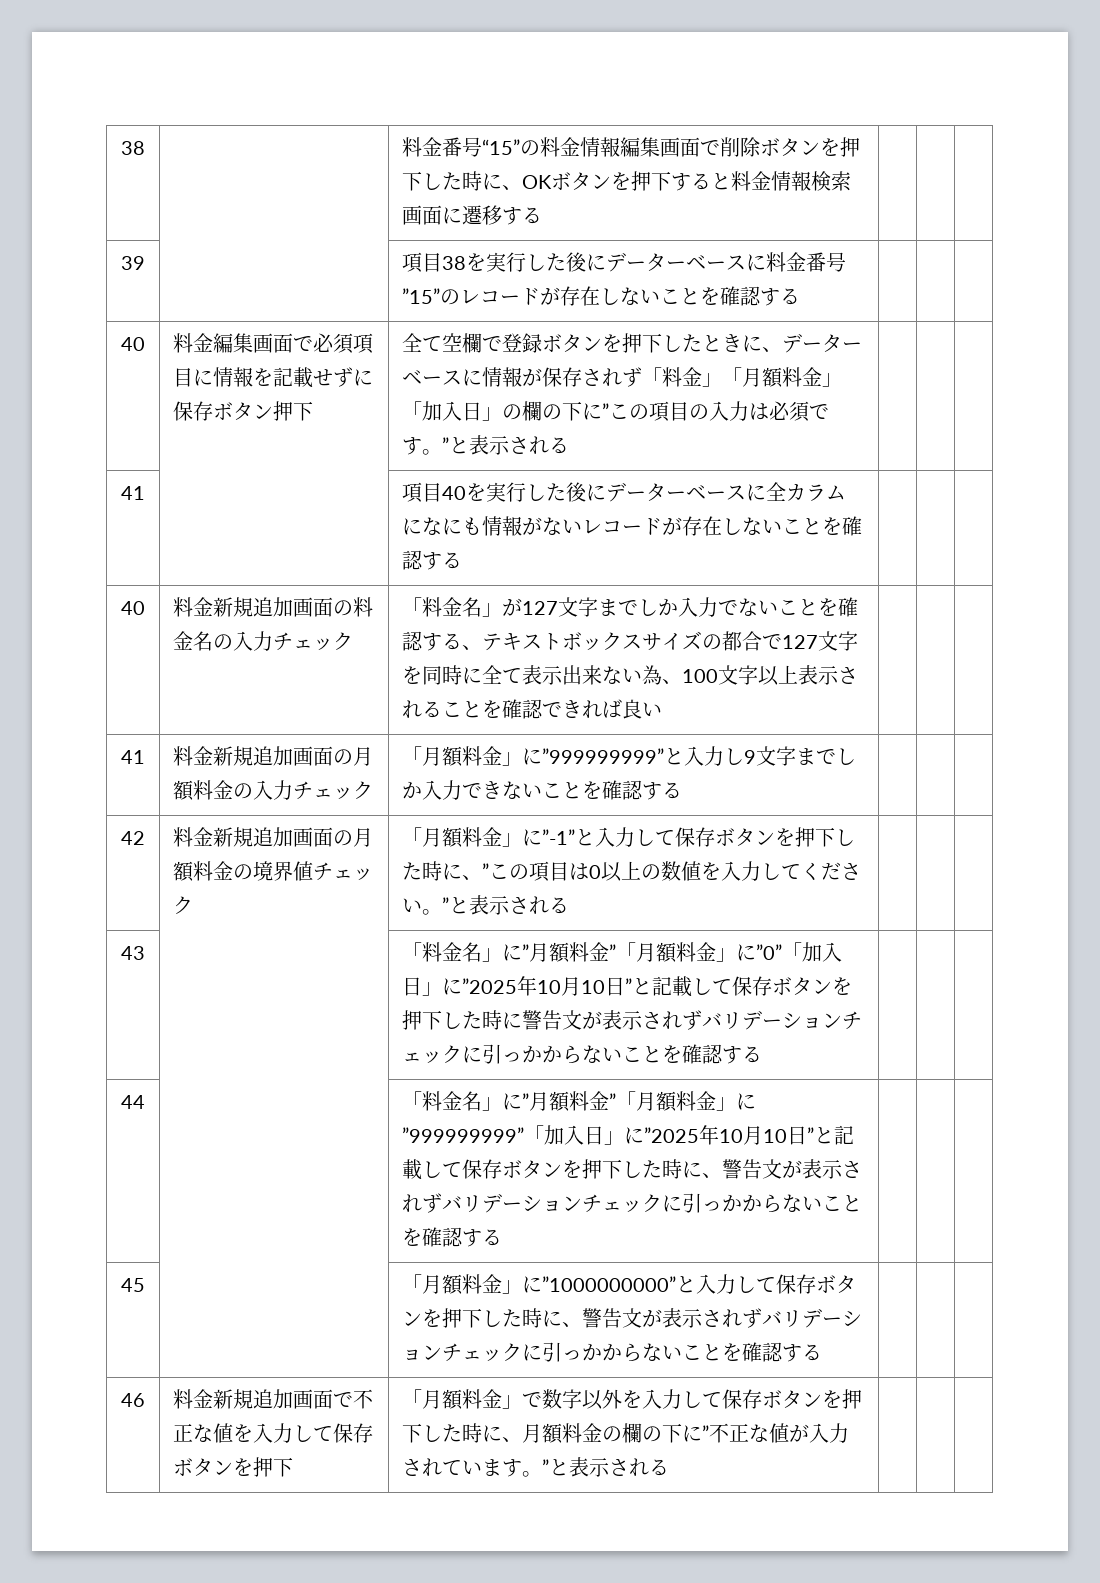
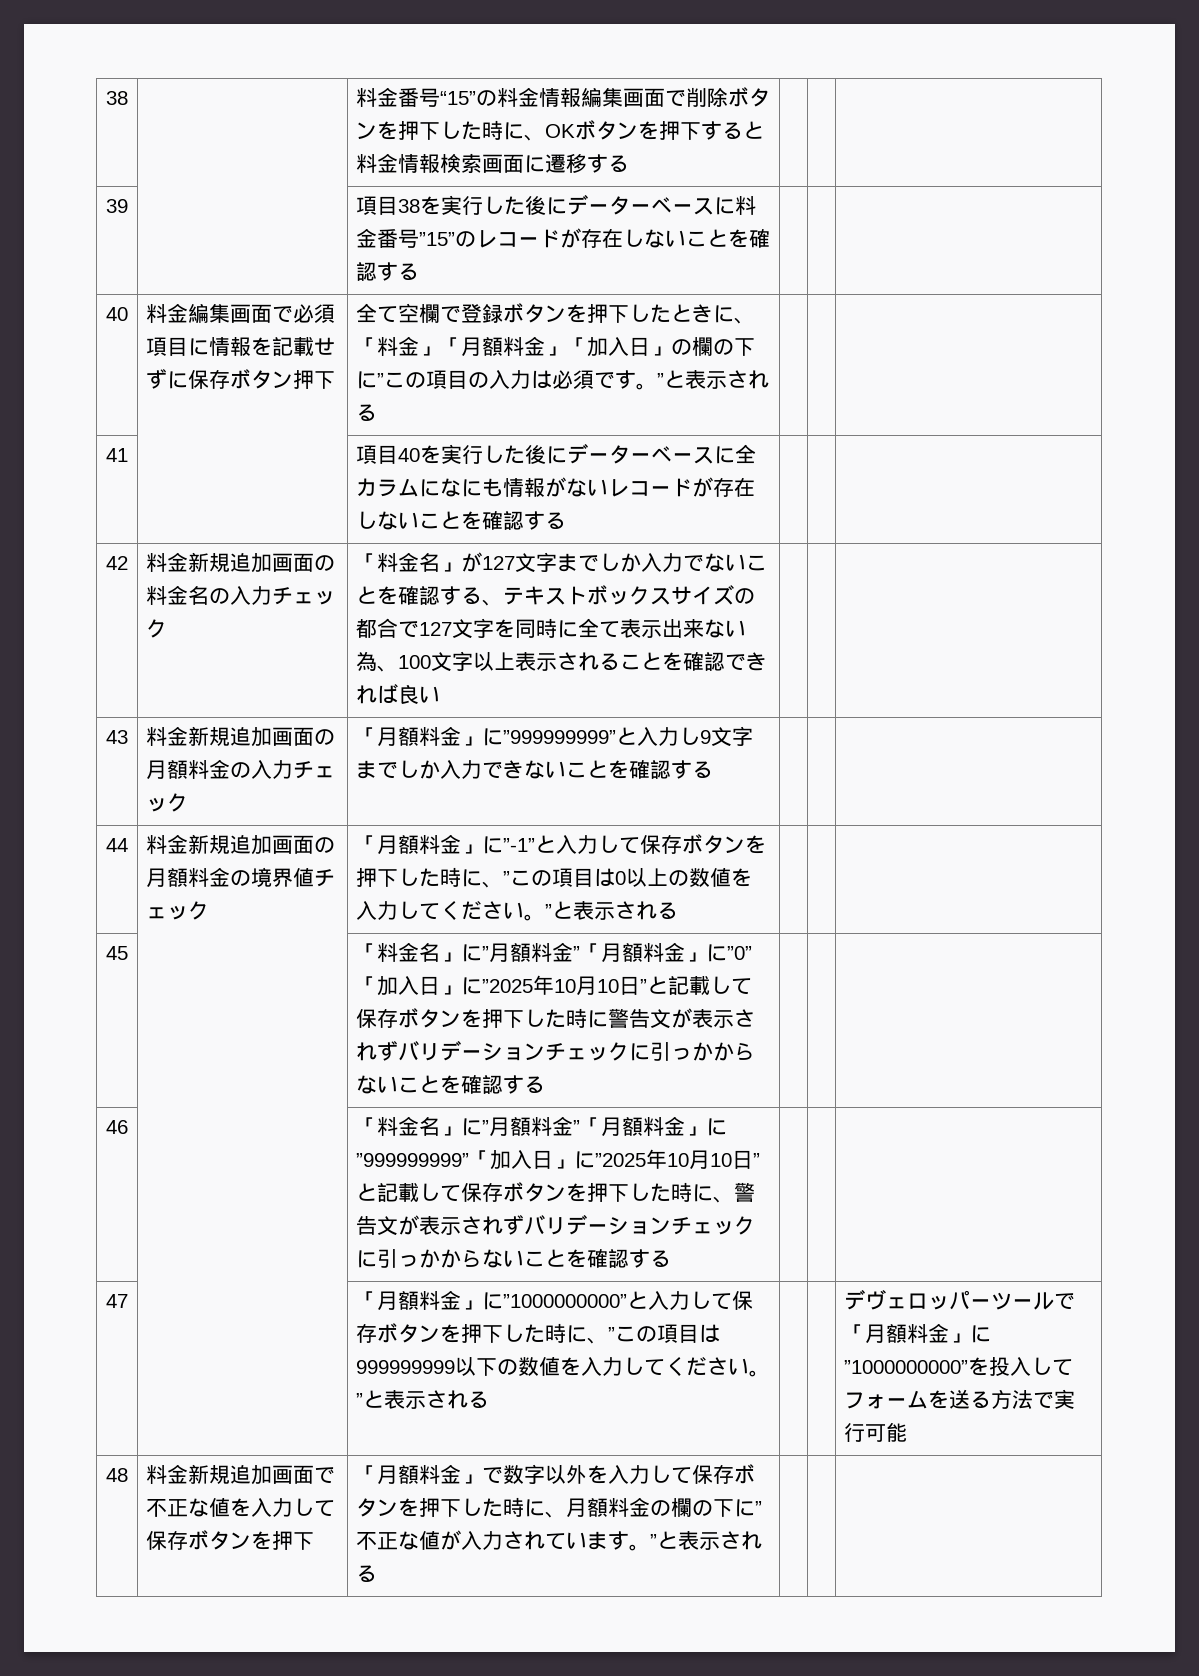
- 全て空欄で登録ボタンを押下したときに、データーベースに情報が保存されず「料金」「月額料金」「加入日」の欄の下に”この項目の入力は必須です。”と表示される
+ 全て空欄で登録ボタンを押下したときに、「料金」「月額料金」「加入日」の欄の下に”この項目の入力は必須です。”と表示される
  41 | | 項目40を実行した後にデーターベースに全カラムになにも情報がないレコードが存在しないことを確認する | | |
- 40
+ 42
- 41 | 料金新規追加画面の月額料金の入力チェック | 「月額料金」に”999999999”と入力し9文字までしか入力できないことを確認する | | |
+ 43 | 料金新規追加画面の月額料金の入力チェック | 「月額料金」に”999999999”と入力し9文字までしか入力できないことを確認する | | |
- 42
+ 44
- 43
+ 45
- 44
+ 46
- 45
+ 47
- 「月額料金」に”1000000000”と入力して保存ボタンを押下した時に、警告文が表示されずバリデーションチェックに引っかからないことを確認する | | |
- 46
+ 「月額料金」に”1000000000”と入力して保存ボタンを押下した時に、”この項目は999999999以下の数値を入力してください。”と表示される | | | デヴェロッパーツールで「月額料金」に”1000000000”を投入してフォームを送る方法で実行可能
+ 48

